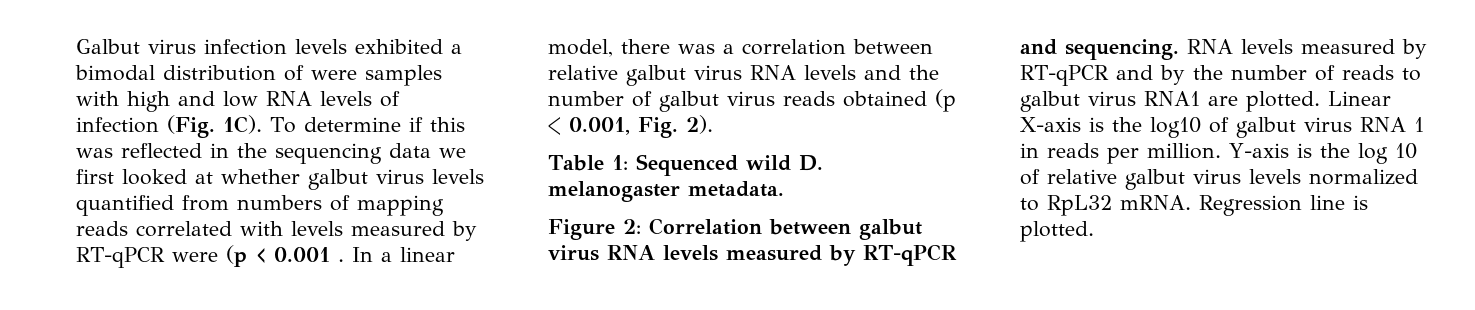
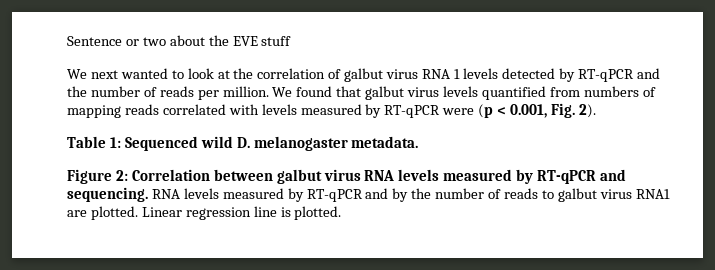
- Galbut virus infection levels exhibited a bimodal distribution of were samples with high and low RNA levels of infection (Fig. 1C). To determine if this was reflected in the sequencing data we first looked at whether galbut virus levels quantified from numbers of mapping reads correlated with levels measured by RT-qPCR were (p < 0.001 . In a linear model, there was a correlation between relative galbut virus RNA levels and the number of galbut virus reads obtained (p < 0.001, Fig. 2).
+ Sentence or two about the EVE stuff
+ We next wanted to look at the correlation of galbut virus RNA 1 levels detected by RT-qPCR and the number of reads per million. We found that galbut virus levels quantified from numbers of mapping reads correlated with levels measured by RT-qPCR were (p < 0.001, Fig. 2).
- Linear X-axis is the log10 of galbut virus RNA 1 in reads per million. Y-axis is the log 10 of relative galbut virus levels normalized to RpL32 mRNA. Regression line is plotted.
+ Linear regression line is plotted.

